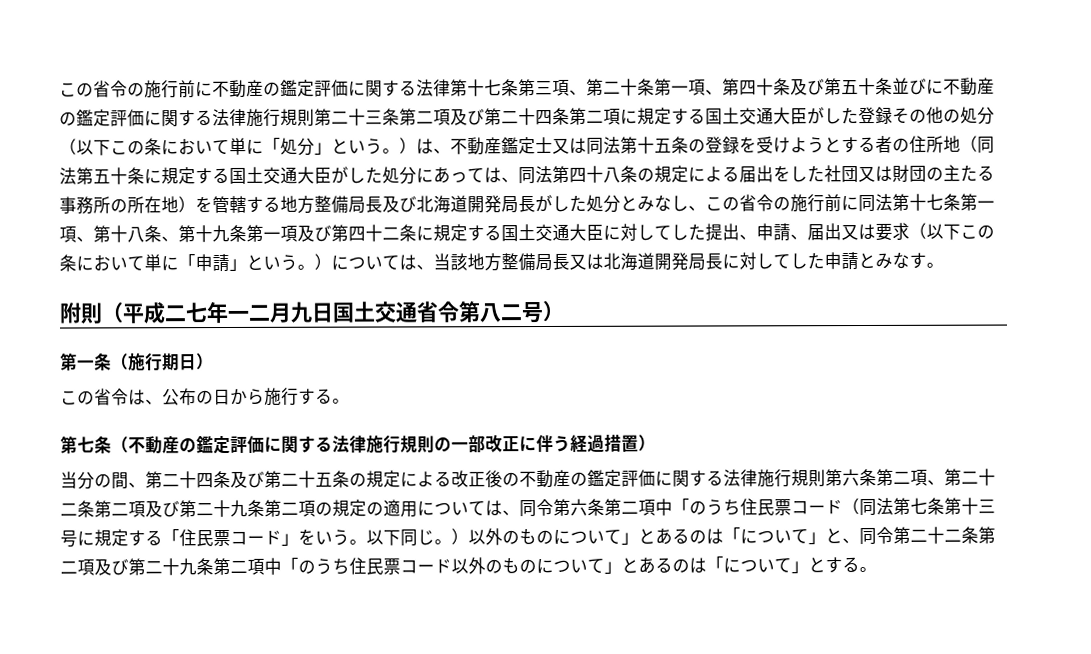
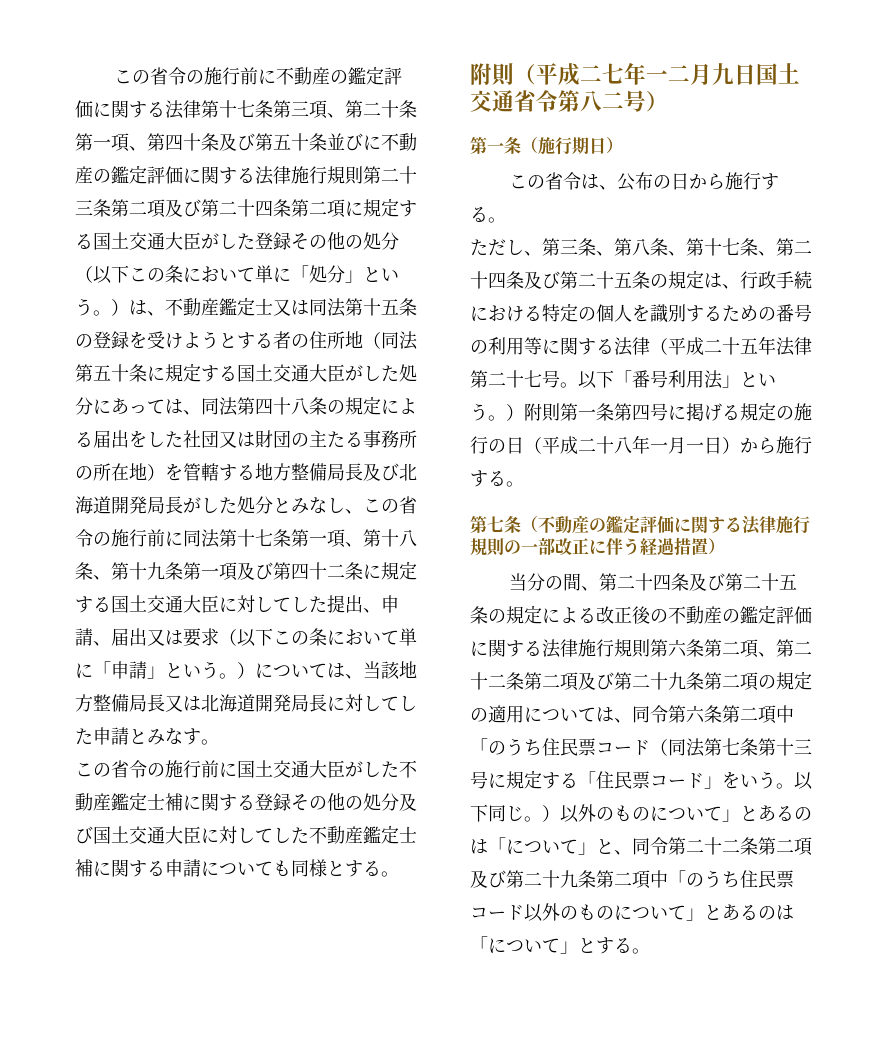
+ この省令の施行前に国土交通大臣がした不動産鑑定士補に関する登録その他の処分及び国土交通大臣に対してした不動産鑑定士補に関する申請についても同様とする。
+ ただし、第三条、第八条、第十七条、第二十四条及び第二十五条の規定は、行政手続における特定の個人を識別するための番号の利用等に関する法律（平成二十五年法律第二十七号。以下「番号利用法」という。）附則第一条第四号に掲げる規定の施行の日（平成二十八年一月一日）から施行する。

